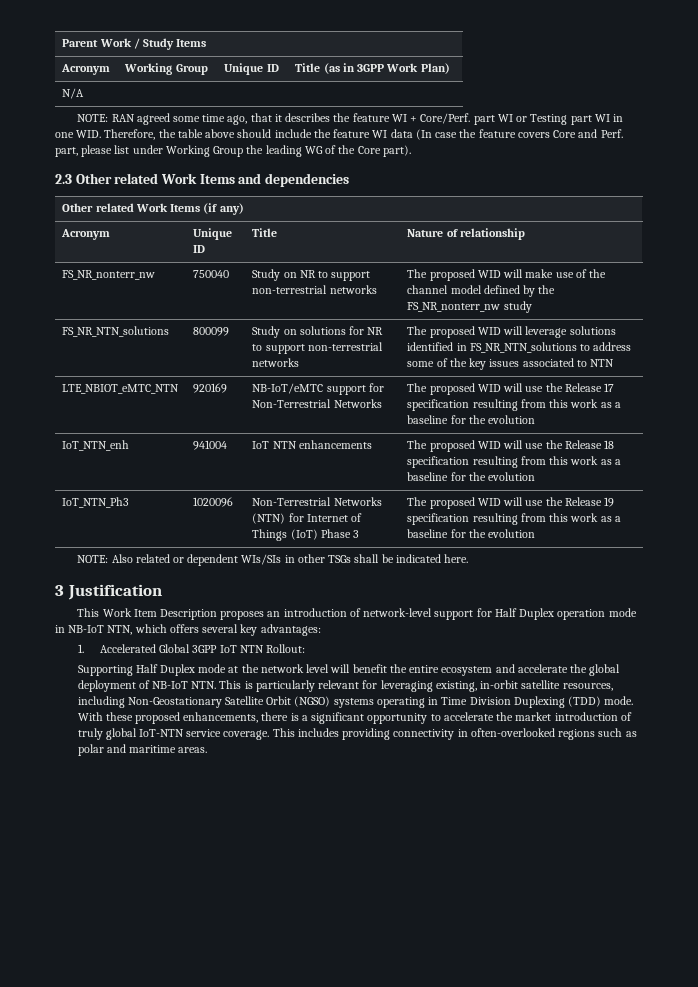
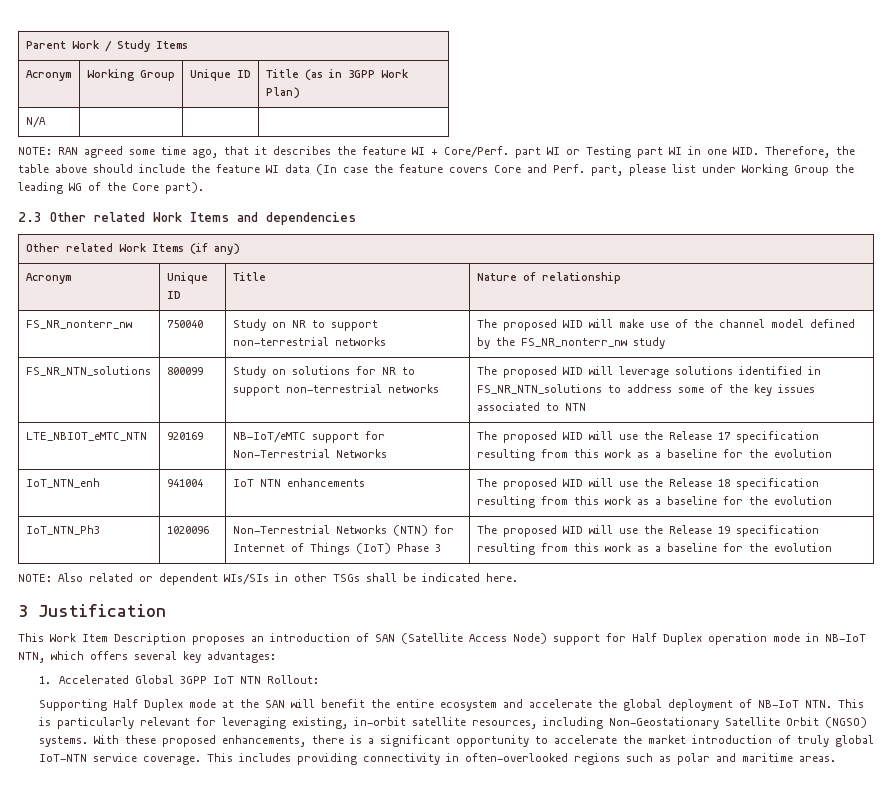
- This Work Item Description proposes an introduction of network-level support for Half Duplex operation mode in NB-IoT NTN, which offers several key advantages:
+ This Work Item Description proposes an introduction of SAN (Satellite Access Node) support for Half Duplex operation mode in NB-IoT NTN, which offers several key advantages:
- Supporting Half Duplex mode at the network level will benefit the entire ecosystem and accelerate the global deployment of NB-IoT NTN. This is particularly relevant for leveraging existing, in-orbit satellite resources, including Non-Geostationary Satellite Orbit (NGSO) systems operating in Time Division Duplexing (TDD) mode.
+ Supporting Half Duplex mode at the SAN will benefit the entire ecosystem and accelerate the global deployment of NB-IoT NTN. This is particularly relevant for leveraging existing, in-orbit satellite resources, including Non-Geostationary Satellite Orbit (NGSO) systems.

